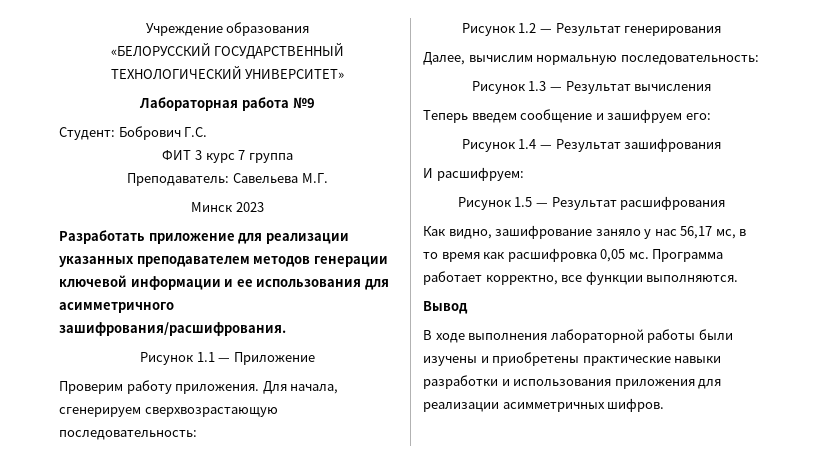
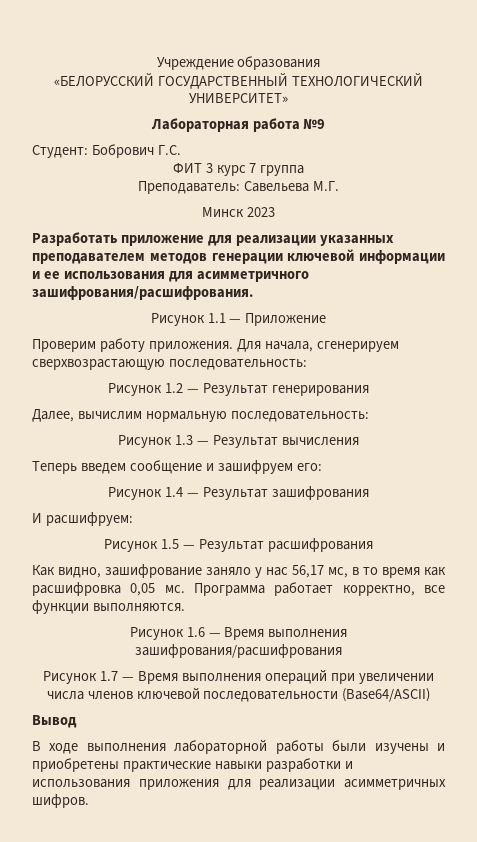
+ Рисунок 1.6 — Время выполнения зашифрования/расшифрования
+ Рисунок 1.7 — Время выполнения операций при увеличении числа членов ключевой последовательности (Base64/ASCII)

